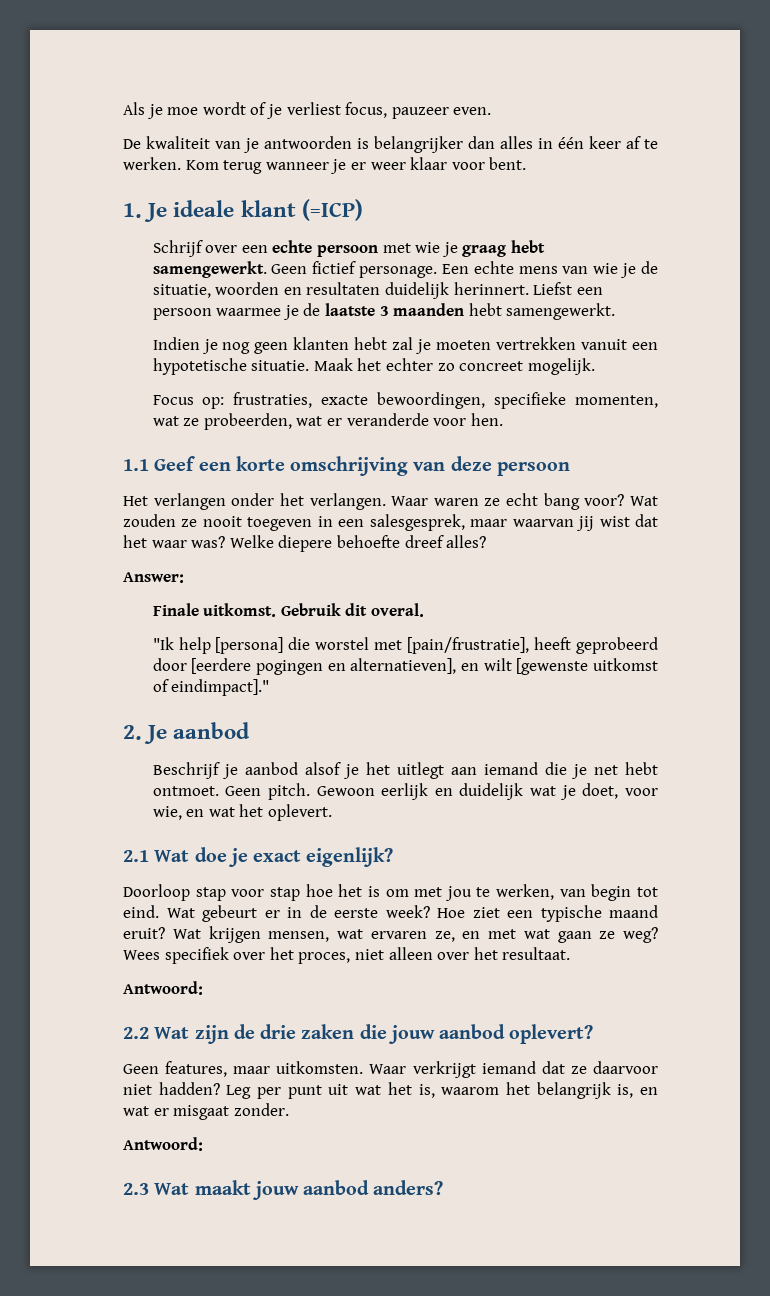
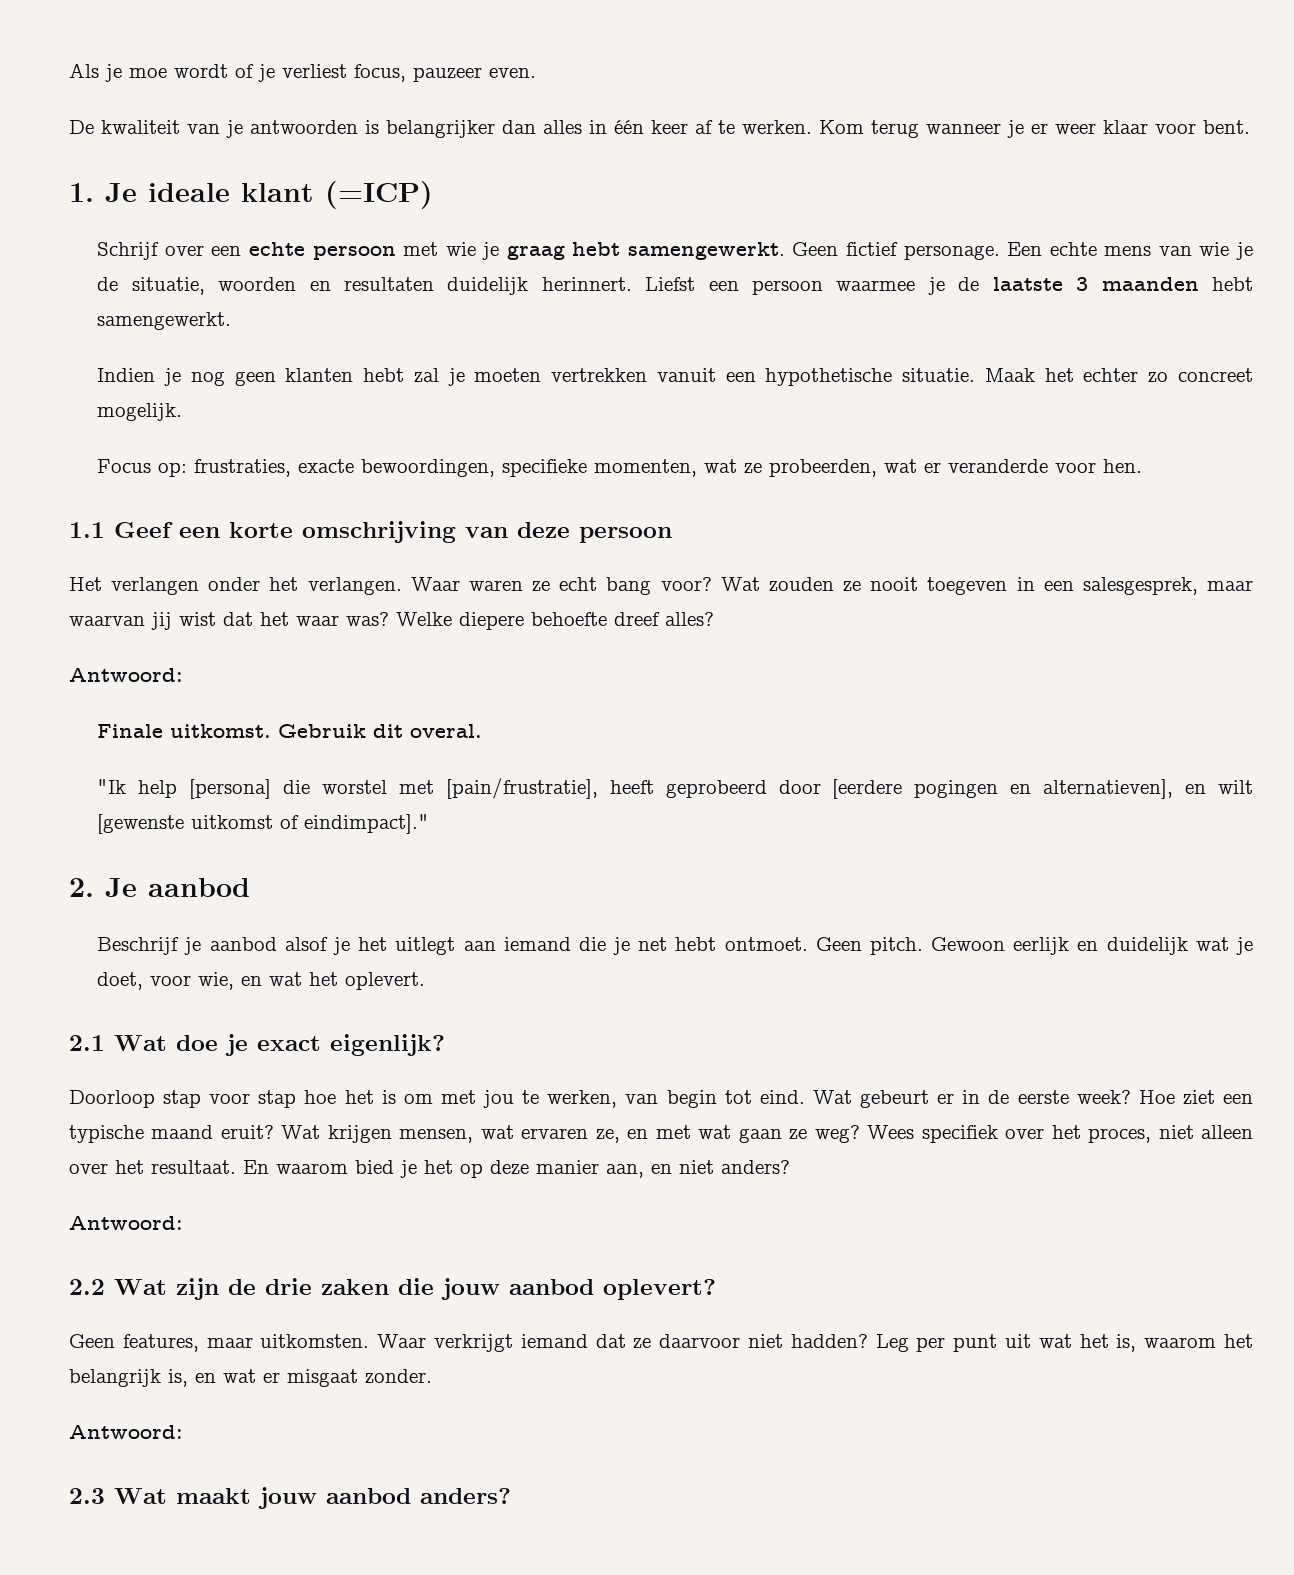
- Indien je nog geen klanten hebt zal je moeten vertrekken vanuit een hypotetische situatie.
+ Indien je nog geen klanten hebt zal je moeten vertrekken vanuit een hypothetische situatie.
  Welke diepere behoefte dreef alles?
- Answer:
+ Antwoord:
+ En waarom bied je het op deze manier aan, en niet anders?

